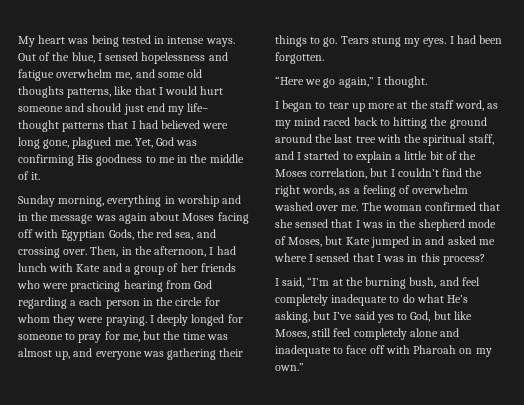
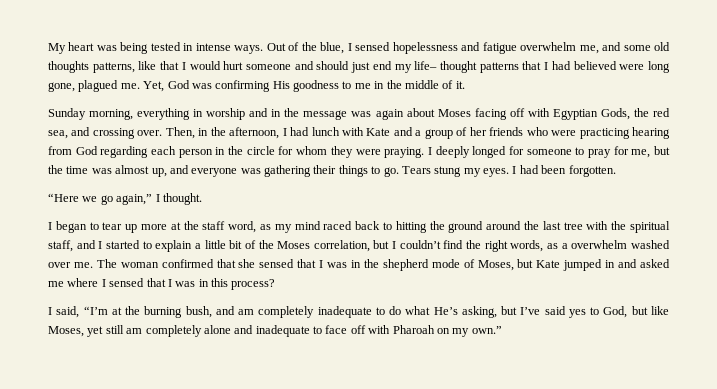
- Then, in the afternoon, I had lunch with Kate and a group of her friends who were practicing hearing from God regarding a each person in the circle for whom they were praying.
+ Then, in the afternoon, I had lunch with Kate and a group of her friends who were practicing hearing from God regarding each person in the circle for whom they were praying.
- I began to tear up more at the staff word, as my mind raced back to hitting the ground around the last tree with the spiritual staff, and I started to explain a little bit of the Moses correlation, but I couldn’t find the right words, as a feeling of overwhelm washed over me.
+ I began to tear up more at the staff word, as my mind raced back to hitting the ground around the last tree with the spiritual staff, and I started to explain a little bit of the Moses correlation, but I couldn’t find the right words, as a overwhelm washed over me.
- I said, “I’m at the burning bush, and feel completely inadequate to do what He’s asking, but I’ve said yes to God, but like Moses, still feel completely alone and inadequate to face off with Pharoah on my own.”
+ I said, “I’m at the burning bush, and am completely inadequate to do what He’s asking, but I’ve said yes to God, but like Moses, yet still am completely alone and inadequate to face off with Pharoah on my own.”

